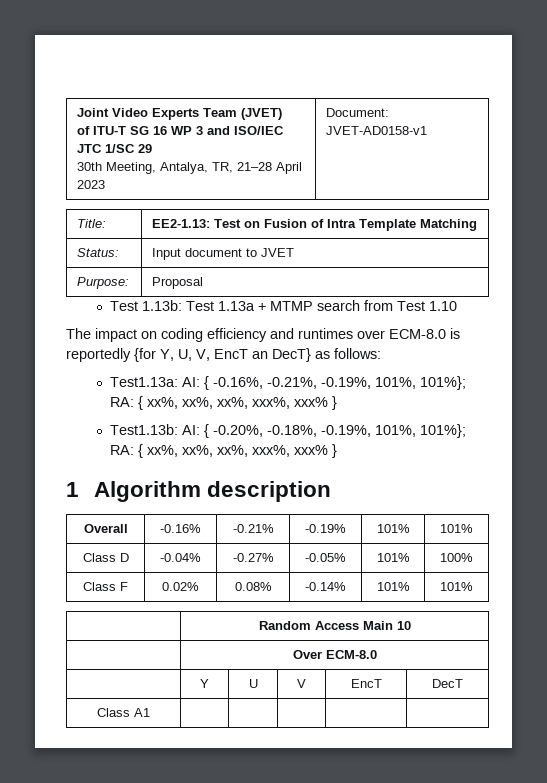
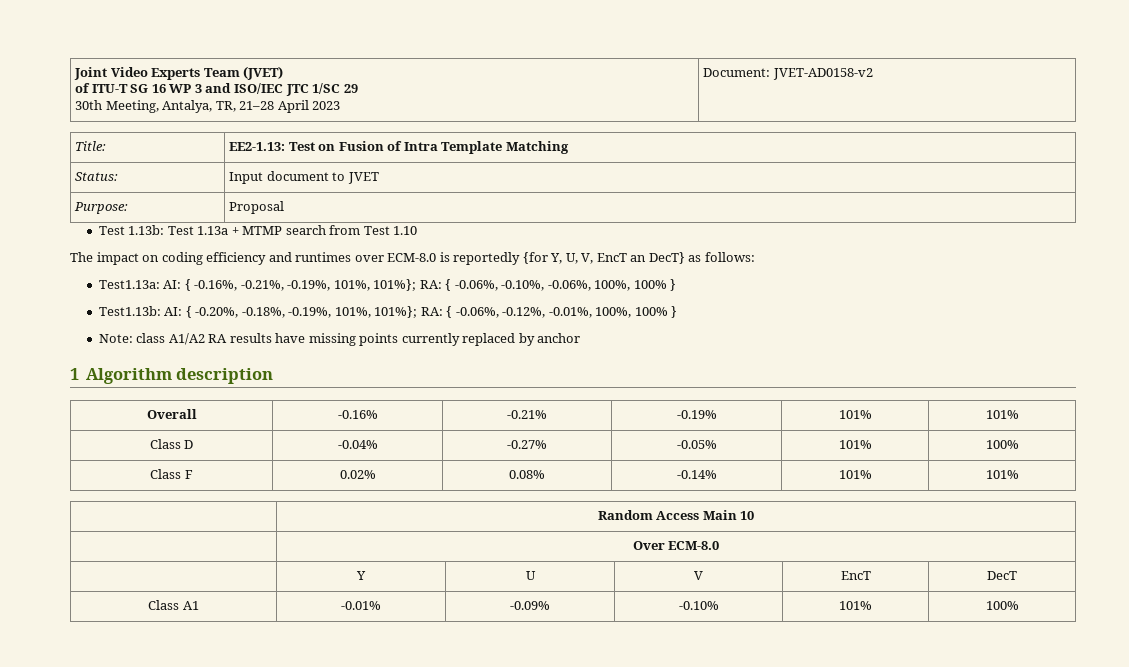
  Joint Video Experts Team (JVET)
  of ITU-T SG 16 WP 3 and ISO/IEC JTC 1/SC 29
- 30th Meeting, Antalya, TR, 21–28 April 2023 | Document: JVET-AD0158-v1
+ 30th Meeting, Antalya, TR, 21–28 April 2023 | Document: JVET-AD0158-v2
- Test1.13a: AI: { -0.16%, -0.21%, -0.19%, 101%, 101%}; RA: { xx%, xx%, xx%, xxx%, xxx% }
+ Test1.13a: AI: { -0.16%, -0.21%, -0.19%, 101%, 101%}; RA: { -0.06%, -0.10%, -0.06%, 100%, 100% }
- Test1.13b: AI: { -0.20%, -0.18%, -0.19%, 101%, 101%}; RA: { xx%, xx%, xx%, xxx%, xxx% }
+ Test1.13b: AI: { -0.20%, -0.18%, -0.19%, 101%, 101%}; RA: { -0.06%, -0.12%, -0.01%, 100%, 100% }
+ Note: class A1/A2 RA results have missing points currently replaced by anchor
- Class A1 | | | | |
+ Class A1 | -0.01% | -0.09% | -0.10% | 101% | 100%

